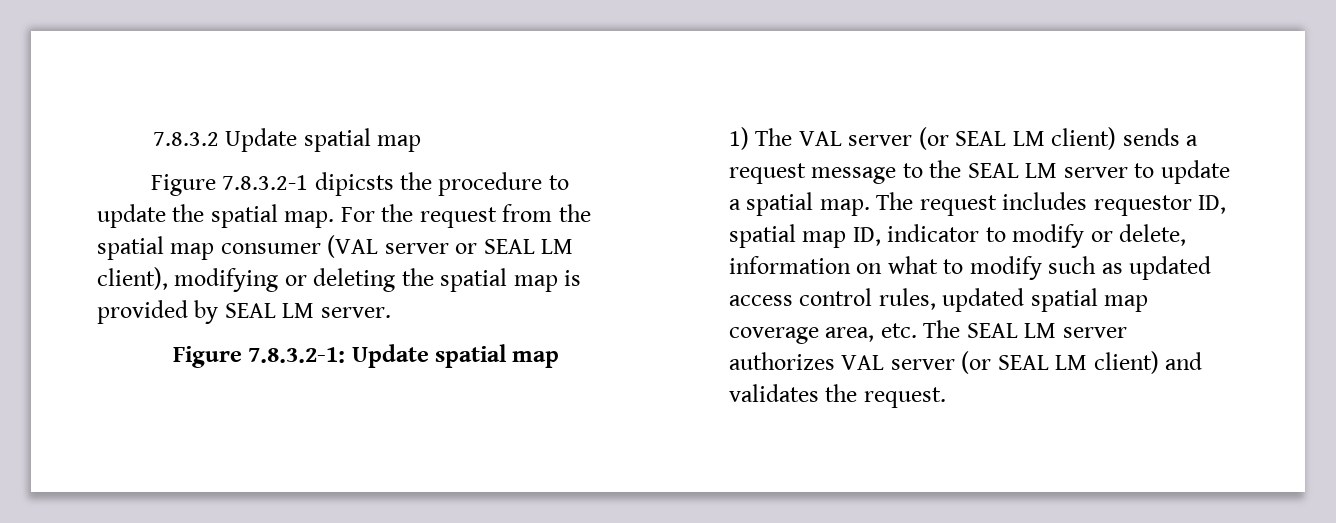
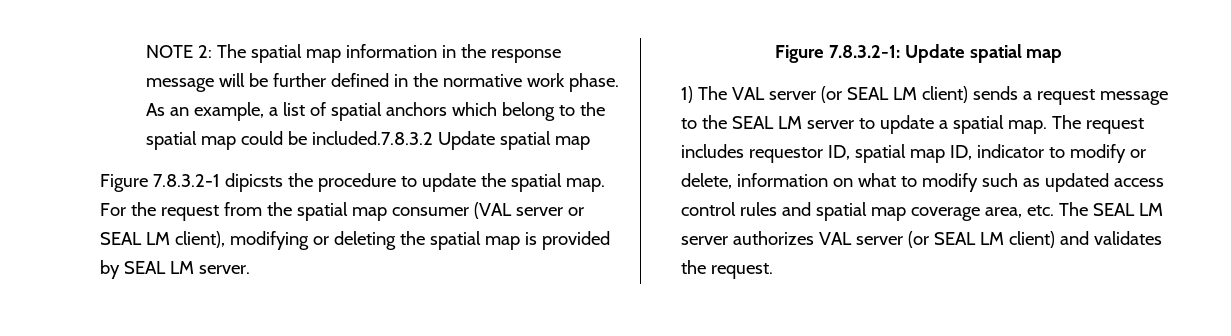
- 7.8.3.2 Update spatial map
+ NOTE 2: The spatial map information in the response message will be further defined in the normative work phase. As an example, a list of spatial anchors which belong to the spatial map could be included.7.8.3.2 Update spatial map
- The request includes requestor ID, spatial map ID, indicator to modify or delete, information on what to modify such as updated access control rules, updated spatial map coverage area, etc. The SEAL LM server authorizes VAL server (or SEAL LM client) and validates the request.
+ The request includes requestor ID, spatial map ID, indicator to modify or delete, information on what to modify such as updated access control rules and spatial map coverage area, etc. The SEAL LM server authorizes VAL server (or SEAL LM client) and validates the request.

